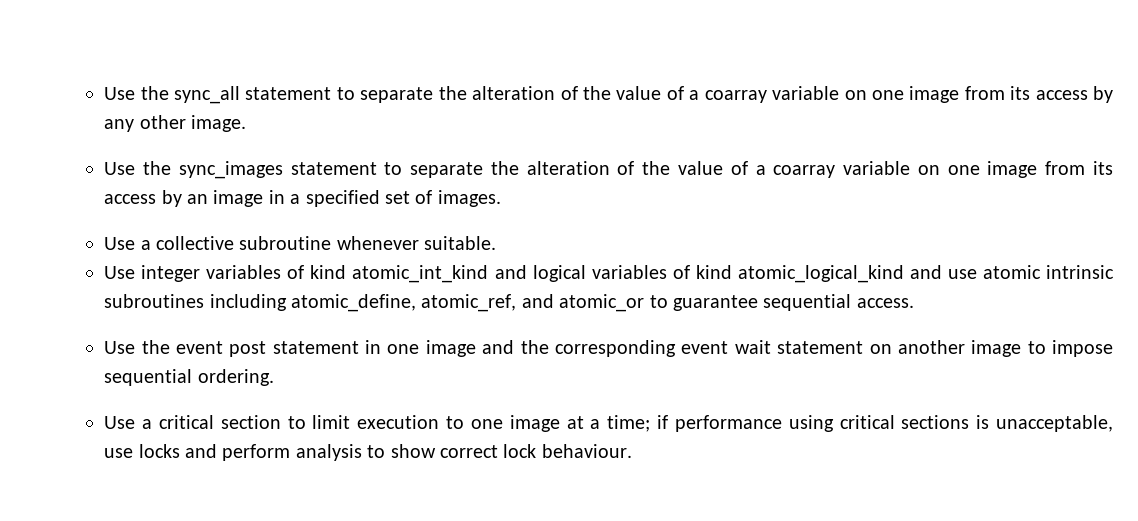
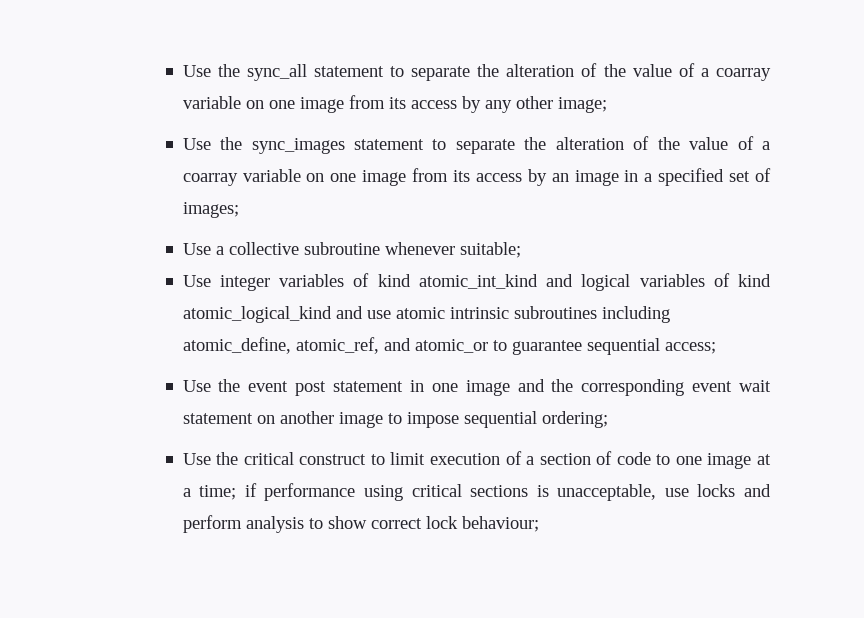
- Use the sync_all statement to separate the alteration of the value of a coarray variable on one image from its access by any other image.
+ Use the sync_all statement to separate the alteration of the value of a coarray variable on one image from its access by any other image;
- Use the sync_images statement to separate the alteration of the value of a coarray variable on one image from its access by an image in a specified set of images.
+ Use the sync_images statement to separate the alteration of the value of a coarray variable on one image from its access by an image in a specified set of images;
- Use a collective subroutine whenever suitable.
+ Use a collective subroutine whenever suitable;
- Use integer variables of kind atomic_int_kind and logical variables of kind atomic_logical_kind and use atomic intrinsic subroutines including atomic_define, atomic_ref, and atomic_or to guarantee sequential access.
+ Use integer variables of kind atomic_int_kind and logical variables of kind atomic_logical_kind and use atomic intrinsic subroutines including atomic_define, atomic_ref, and atomic_or to guarantee sequential access;
- Use the event post statement in one image and the corresponding event wait statement on another image to impose sequential ordering.
- Use a critical section to limit execution to one image at a time; if performance using critical sections is unacceptable, use locks and perform analysis to show correct lock behaviour.
+ Use the event post statement in one image and the corresponding event wait statement on another image to impose sequential ordering;
+ Use the critical construct to limit execution of a section of code to one image at a time; if performance using critical sections is unacceptable, use locks and perform analysis to show correct lock behaviour;

